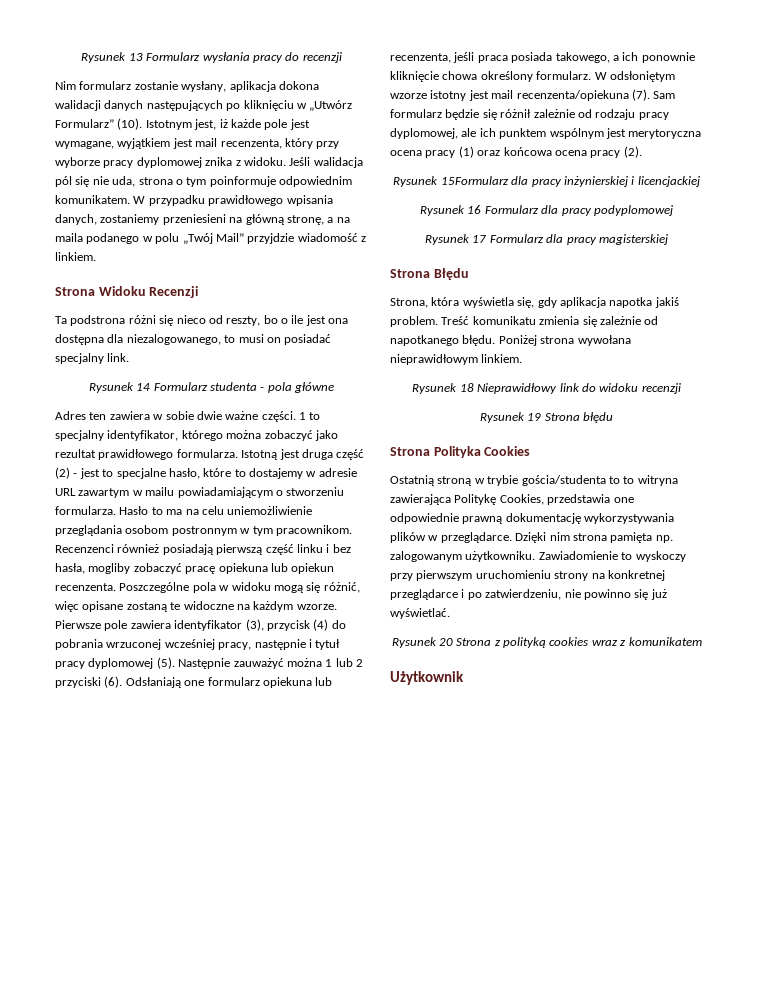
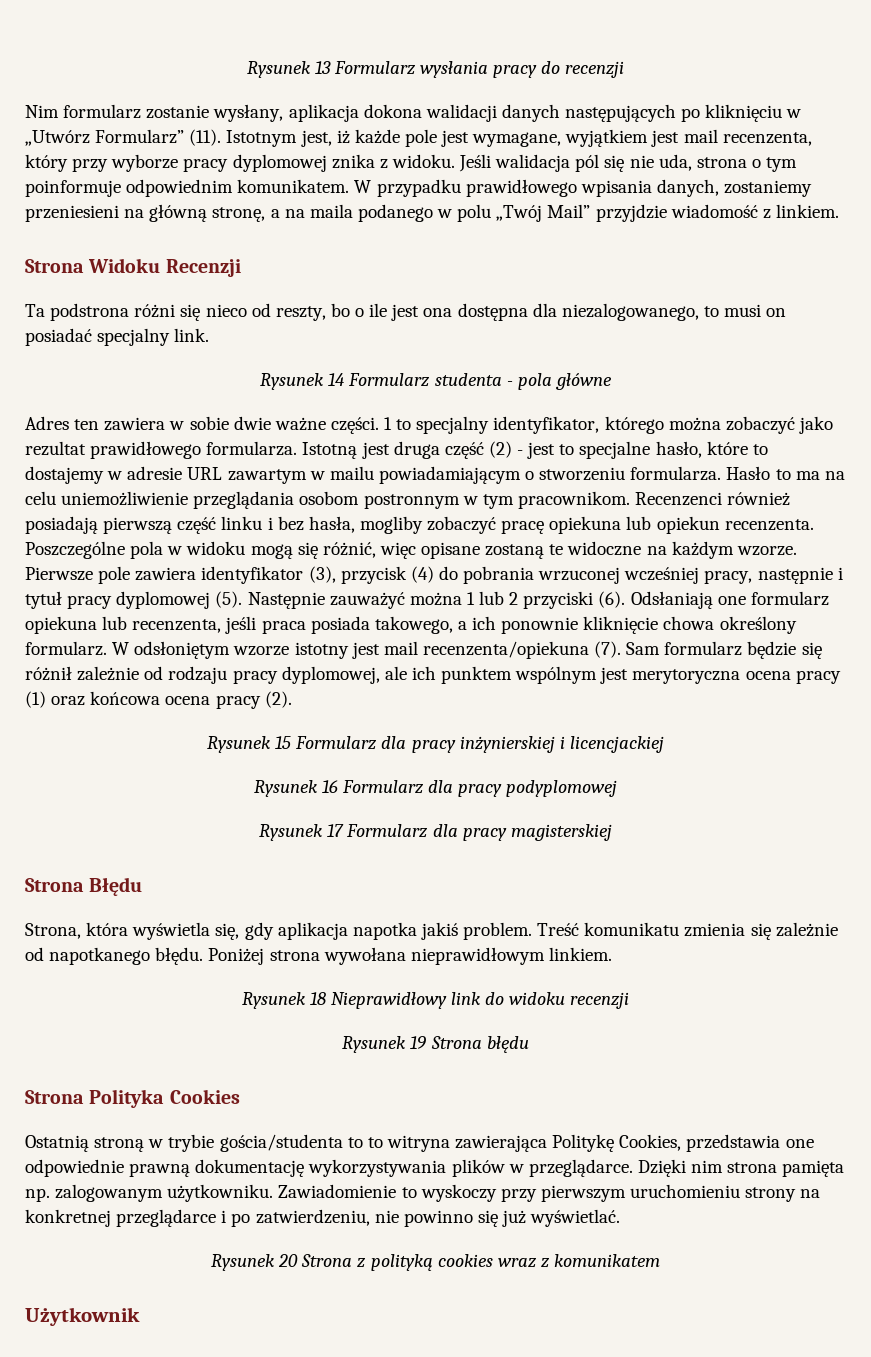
- Nim formularz zostanie wysłany, aplikacja dokona walidacji danych następujących po kliknięciu w „Utwórz Formularz” (10).
+ Nim formularz zostanie wysłany, aplikacja dokona walidacji danych następujących po kliknięciu w „Utwórz Formularz” (11).
- Rysunek 15Formularz dla pracy inżynierskiej i licencjackiej
+ Rysunek 15 Formularz dla pracy inżynierskiej i licencjackiej

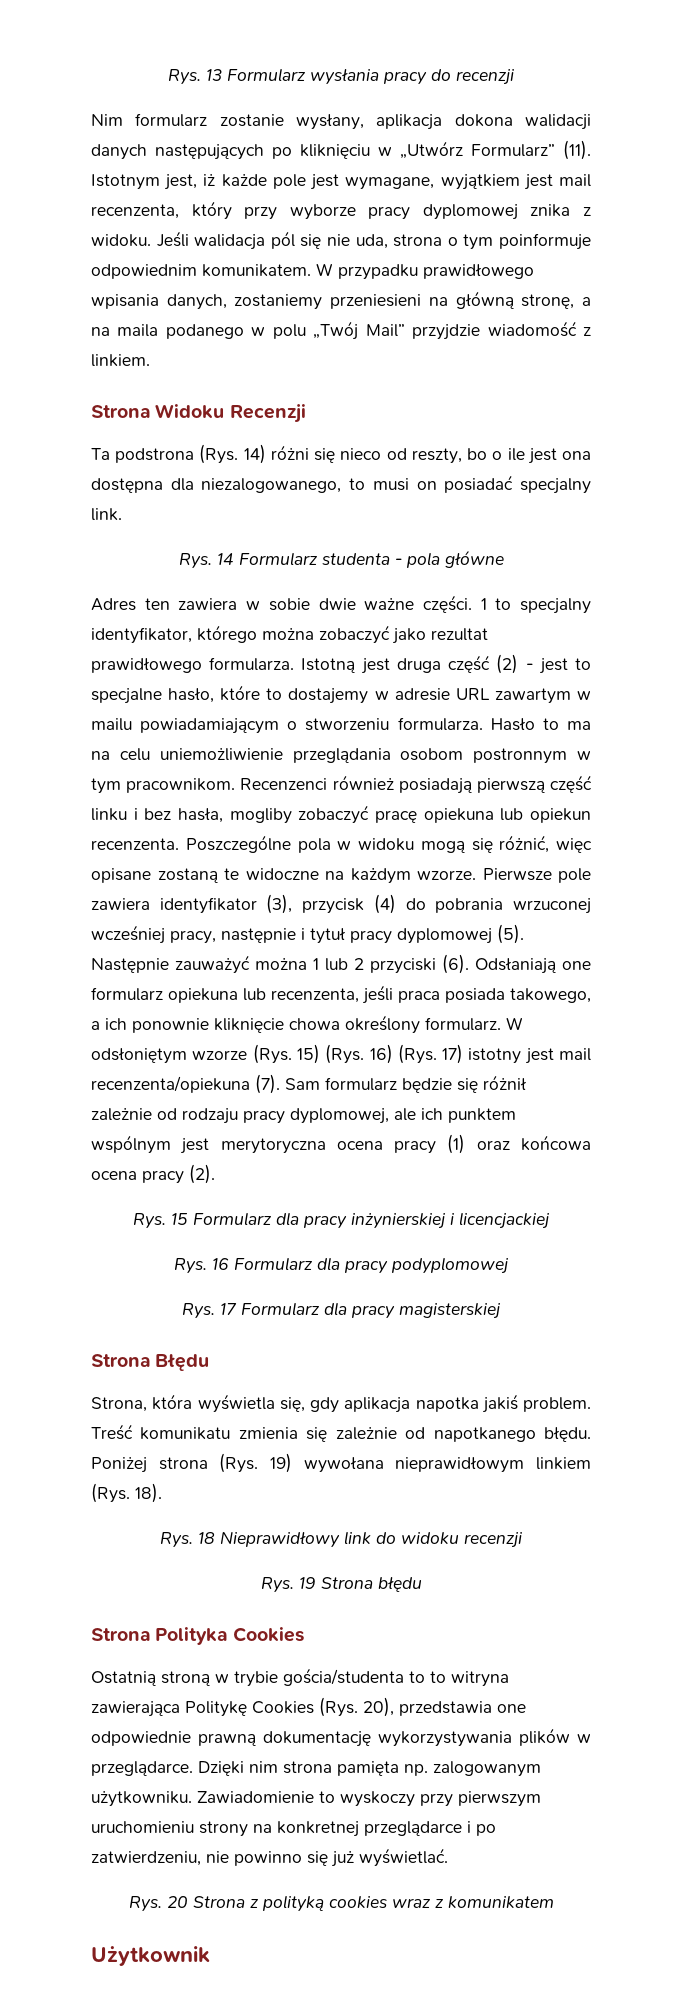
- Rysunek 13 Formularz wysłania pracy do recenzji
+ Rys. 13 Formularz wysłania pracy do recenzji
- Ta podstrona różni się nieco od reszty, bo o ile jest ona dostępna dla niezalogowanego, to musi on posiadać specjalny link.
+ Ta podstrona (Rys. 14) różni się nieco od reszty, bo o ile jest ona dostępna dla niezalogowanego, to musi on posiadać specjalny link.
- Rysunek 14 Formularz studenta - pola główne
+ Rys. 14 Formularz studenta - pola główne
- W odsłoniętym wzorze istotny jest mail recenzenta/opiekuna (7).
+ W odsłoniętym wzorze (Rys. 15) (Rys. 16) (Rys. 17) istotny jest mail recenzenta/opiekuna (7).
- Rysunek 15 Formularz dla pracy inżynierskiej i licencjackiej
+ Rys. 15 Formularz dla pracy inżynierskiej i licencjackiej
- Rysunek 16 Formularz dla pracy podyplomowej
+ Rys. 16 Formularz dla pracy podyplomowej
- Rysunek 17 Formularz dla pracy magisterskiej
+ Rys. 17 Formularz dla pracy magisterskiej
- Poniżej strona wywołana nieprawidłowym linkiem.
- Rysunek 18 Nieprawidłowy link do widoku recenzji
+ Poniżej strona (Rys. 19) wywołana nieprawidłowym linkiem (Rys. 18).
+ Rys. 18 Nieprawidłowy link do widoku recenzji
- Rysunek 19 Strona błędu
+ Rys. 19 Strona błędu
- Ostatnią stroną w trybie gościa/studenta to to witryna zawierająca Politykę Cookies, przedstawia one odpowiednie prawną dokumentację wykorzystywania plików w przeglądarce.
+ Ostatnią stroną w trybie gościa/studenta to to witryna zawierająca Politykę Cookies (Rys. 20), przedstawia one odpowiednie prawną dokumentację wykorzystywania plików w przeglądarce.
- Rysunek 20 Strona z polityką cookies wraz z komunikatem
+ Rys. 20 Strona z polityką cookies wraz z komunikatem

